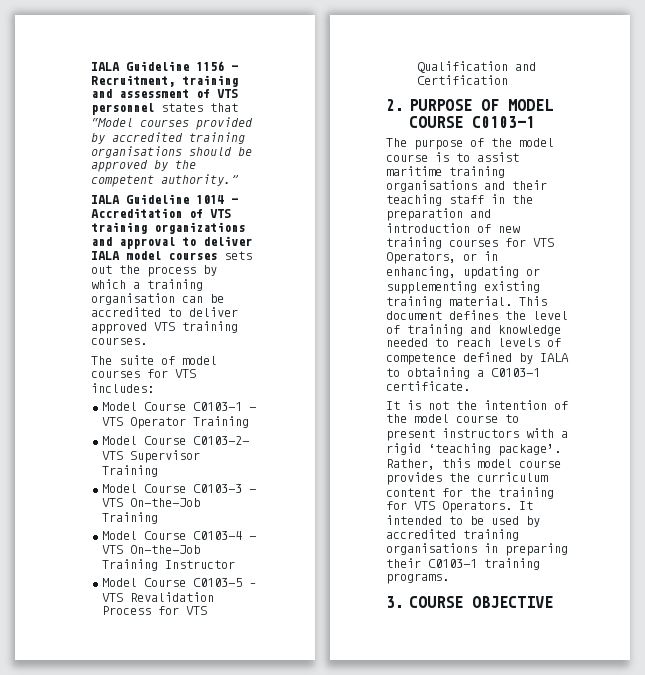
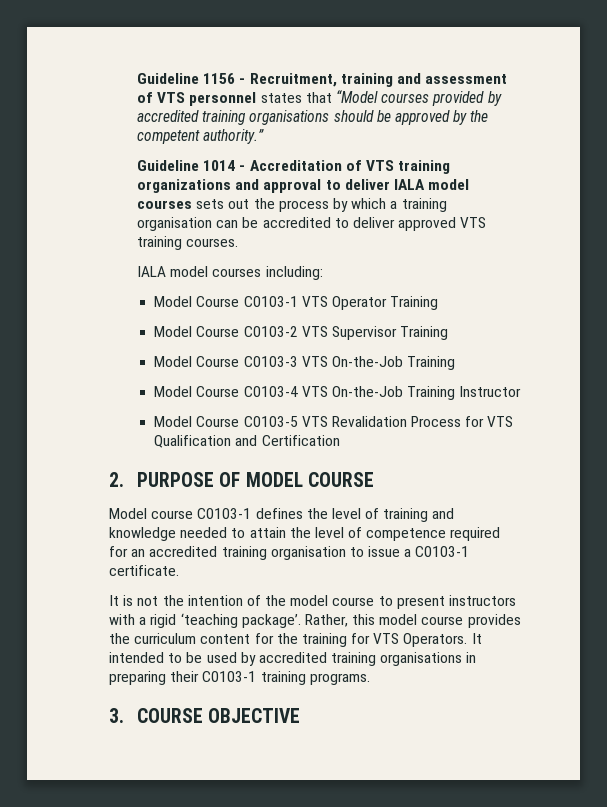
- IALA Guideline 1156 - Recruitment, training and assessment of VTS personnel states that “Model courses provided by accredited training organisations should be approved by the competent authority.”
+ Guideline 1156 - Recruitment, training and assessment of VTS personnel states that “Model courses provided by accredited training organisations should be approved by the competent authority.”
- IALA Guideline 1014 - Accreditation of VTS training organizations and approval to deliver IALA model courses sets out the process by which a training organisation can be accredited to deliver approved VTS training courses.
+ Guideline 1014 - Accreditation of VTS training organizations and approval to deliver IALA model courses sets out the process by which a training organisation can be accredited to deliver approved VTS training courses.
- The suite of model courses for VTS includes:
+ IALA model courses including:
- Model Course C0103-1 - VTS Operator Training
+ Model Course C0103-1 VTS Operator Training
- Model Course C0103-2- VTS Supervisor Training
+ Model Course C0103-2 VTS Supervisor Training
- Model Course C0103-3 - VTS On-the-Job Training
+ Model Course C0103-3 VTS On-the-Job Training
- Model Course C0103-4 - VTS On-the-Job Training Instructor
+ Model Course C0103-4 VTS On-the-Job Training Instructor
- Model Course C0103-5 – VTS Revalidation Process for VTS Qualification and Certification
+ Model Course C0103-5 VTS Revalidation Process for VTS Qualification and Certification
- 2. PURPOSE OF MODEL COURSE C0103-1
- The purpose of the model course is to assist maritime training organisations and their teaching staff in the preparation and introduction of new training courses for VTS Operators, or in enhancing, updating or supplementing existing training material. This document defines the level of training and knowledge needed to reach levels of competence defined by IALA to obtaining a C0103-1 certificate.
+ 2. PURPOSE OF MODEL COURSE
+ Model course C0103-1 defines the level of training and knowledge needed to attain the level of competence required for an accredited training organisation to issue a C0103-1 certificate.

